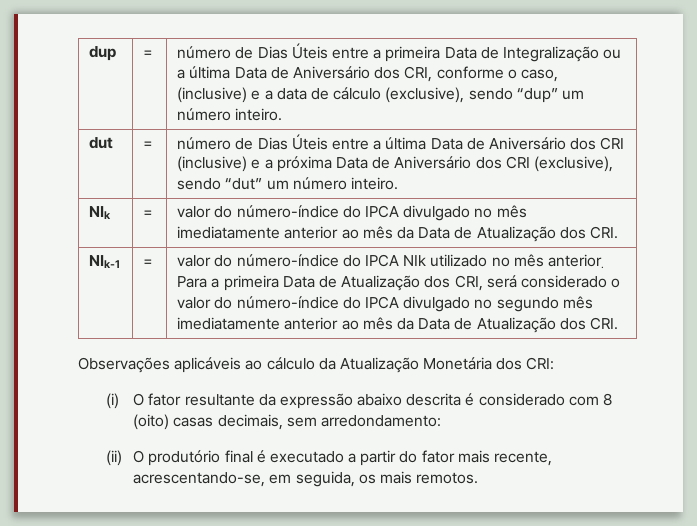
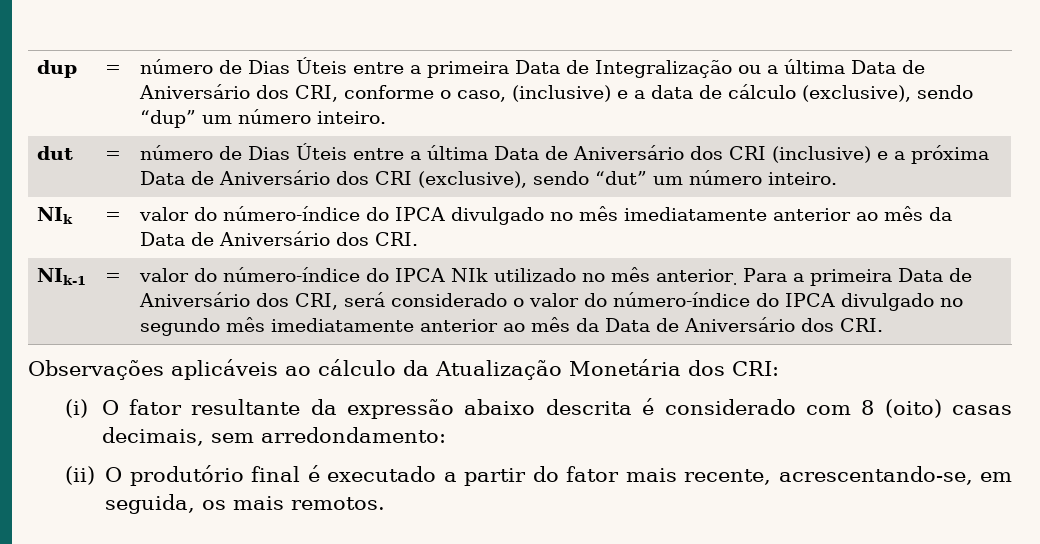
- NIk | = | valor do número-índice do IPCA divulgado no mês imediatamente anterior ao mês da Data de Atualização dos CRI.
+ NIk | = | valor do número-índice do IPCA divulgado no mês imediatamente anterior ao mês da Data de Aniversário dos CRI.
- Para a primeira Data de Atualização dos CRI, será considerado o valor do número-índice do IPCA divulgado no segundo mês imediatamente anterior ao mês da Data de Atualização dos CRI.
+ Para a primeira Data de Aniversário dos CRI, será considerado o valor do número-índice do IPCA divulgado no segundo mês imediatamente anterior ao mês da Data de Aniversário dos CRI.

